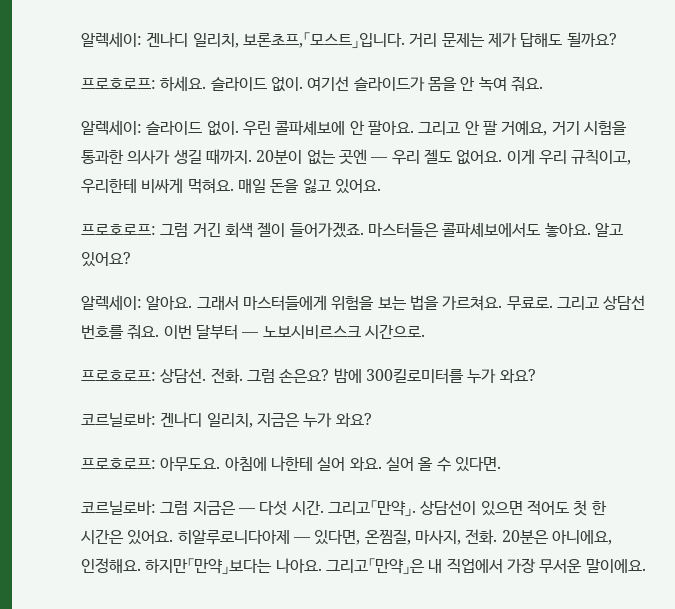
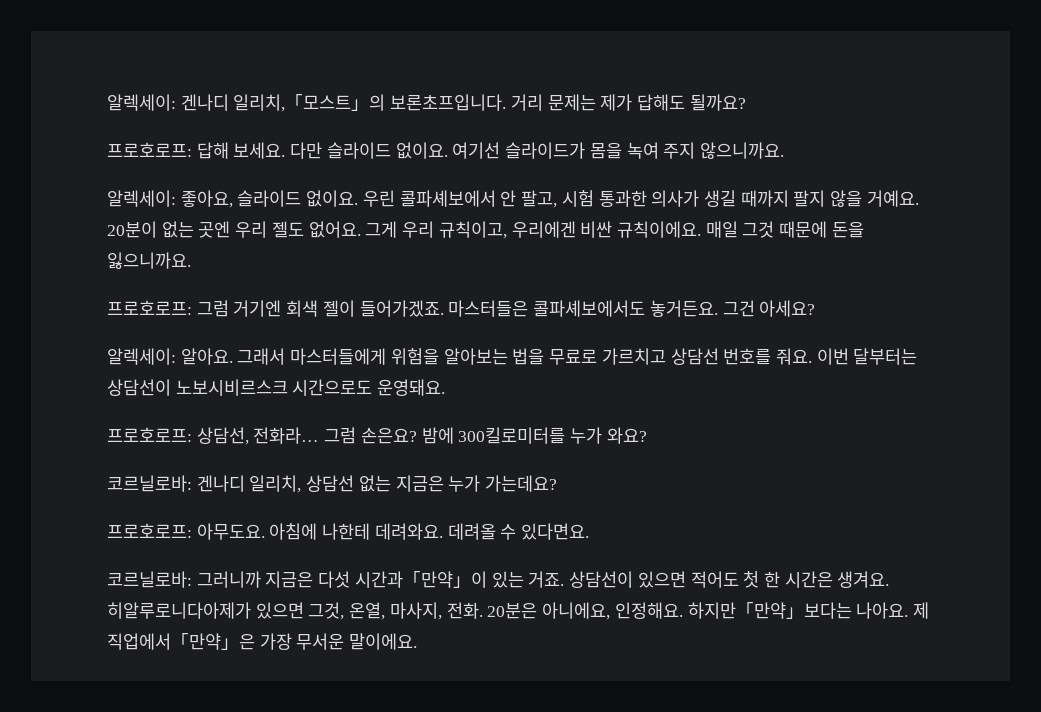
- 알렉세이: 겐나디 일리치, 보론초프,「모스트」입니다.
+ 알렉세이: 겐나디 일리치,「모스트」의 보론초프입니다.
- 프로호로프: 하세요. 슬라이드 없이. 여기선 슬라이드가 몸을 안 녹여 줘요.
- 알렉세이: 슬라이드 없이. 우린 콜파셰보에 안 팔아요. 그리고 안 팔 거예요, 거기 시험을 통과한 의사가 생길 때까지.
+ 프로호로프: 답해 보세요. 다만 슬라이드 없이요. 여기선 슬라이드가 몸을 녹여 주지 않으니까요.
+ 알렉세이: 좋아요, 슬라이드 없이요. 우린 콜파셰보에서 안 팔고, 시험 통과한 의사가 생길 때까지 팔지 않을 거예요.
- 20분이 없는 곳엔 — 우리 젤도 없어요.
+ 20분이 없는 곳엔 우리 젤도 없어요.
- 이게 우리 규칙이고, 우리한테 비싸게 먹혀요. 매일 돈을 잃고 있어요.
+ 그게 우리 규칙이고, 우리에겐 비싼 규칙이에요. 매일 그것 때문에 돈을 잃으니까요.
- 프로호로프: 그럼 거긴 회색 젤이 들어가겠죠.
+ 프로호로프: 그럼 거기엔 회색 젤이 들어가겠죠.
- 마스터들은 콜파셰보에서도 놓아요. 알고 있어요?
+ 마스터들은 콜파셰보에서도 놓거든요. 그건 아세요?
- 그래서 마스터들에게 위험을 보는 법을 가르쳐요. 무료로. 그리고 상담선 번호를 줘요. 이번 달부터 — 노보시비르스크 시간으로.
- 프로호로프: 상담선. 전화.
+ 그래서 마스터들에게 위험을 알아보는 법을 무료로 가르치고 상담선 번호를 줘요. 이번 달부터는 상담선이 노보시비르스크 시간으로도 운영돼요.
+ 프로호로프: 상담선, 전화라…
- 코르닐로바: 겐나디 일리치, 지금은 누가 와요?
+ 코르닐로바: 겐나디 일리치, 상담선 없는 지금은 누가 가는데요?
- 아침에 나한테 실어 와요. 실어 올 수 있다면.
- 코르닐로바: 그럼 지금은 — 다섯 시간. 그리고「만약」.
+ 아침에 나한테 데려와요. 데려올 수 있다면요.
+ 코르닐로바: 그러니까 지금은 다섯 시간과「만약」이 있는 거죠.
- 상담선이 있으면 적어도 첫 한 시간은 있어요. 히알루로니다아제 — 있다면, 온찜질, 마사지, 전화.
+ 상담선이 있으면 적어도 첫 한 시간은 생겨요. 히알루로니다아제가 있으면 그것, 온열, 마사지, 전화.
- 그리고「만약」은 내 직업에서 가장 무서운 말이에요.
+ 제 직업에서「만약」은 가장 무서운 말이에요.

